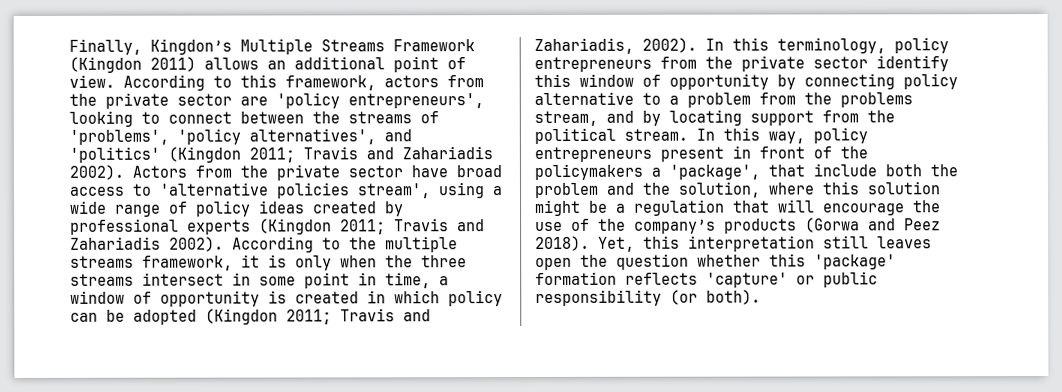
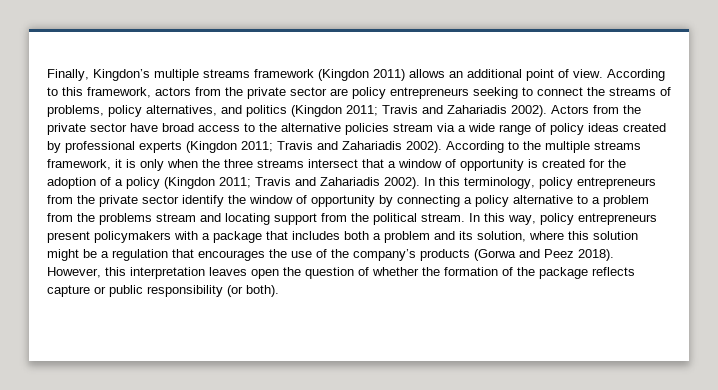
- Finally, Kingdon’s Multiple Streams Framework (Kingdon 2011) allows an additional point of view.
+ Finally, Kingdon’s multiple streams framework (Kingdon 2011) allows an additional point of view.
- According to this framework, actors from the private sector are 'policy entrepreneurs', looking to connect between the streams of 'problems', 'policy alternatives', and 'politics' (Kingdon 2011; Travis and Zahariadis 2002).
+ According to this framework, actors from the private sector are policy entrepreneurs seeking to connect the streams of problems, policy alternatives, and politics (Kingdon 2011; Travis and Zahariadis 2002).
- Actors from the private sector have broad access to 'alternative policies stream', using a wide range of policy ideas created by professional experts (Kingdon 2011; Travis and Zahariadis 2002).
+ Actors from the private sector have broad access to the alternative policies stream via a wide range of policy ideas created by professional experts (Kingdon 2011; Travis and Zahariadis 2002).
- According to the multiple streams framework, it is only when the three streams intersect in some point in time, a window of opportunity is created in which policy can be adopted (Kingdon 2011; Travis and Zahariadis, 2002).
+ According to the multiple streams framework, it is only when the three streams intersect that a window of opportunity is created for the adoption of a policy (Kingdon 2011; Travis and Zahariadis 2002).
- In this terminology, policy entrepreneurs from the private sector identify this window of opportunity by connecting policy alternative to a problem from the problems stream, and by locating support from the political stream.
+ In this terminology, policy entrepreneurs from the private sector identify the window of opportunity by connecting a policy alternative to a problem from the problems stream and locating support from the political stream.
- In this way, policy entrepreneurs present in front of the policymakers a 'package', that include both the problem and the solution, where this solution might be a regulation that will encourage the use of the company’s products (Gorwa and Peez 2018).
+ In this way, policy entrepreneurs present policymakers with a package that includes both a problem and its solution, where this solution might be a regulation that encourages the use of the company’s products (Gorwa and Peez 2018).
- Yet, this interpretation still leaves open the question whether this 'package' formation reflects 'capture' or public responsibility (or both).
+ However, this interpretation leaves open the question of whether the formation of the package reflects capture or public responsibility (or both).

